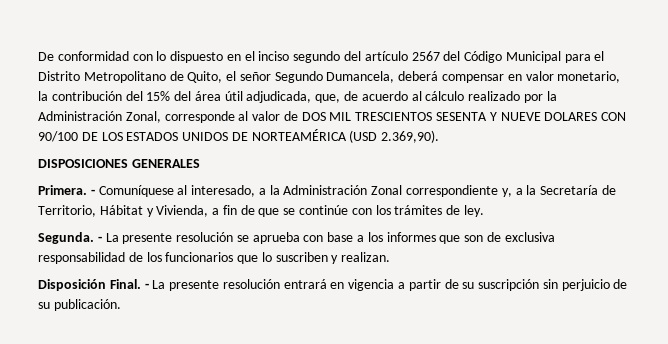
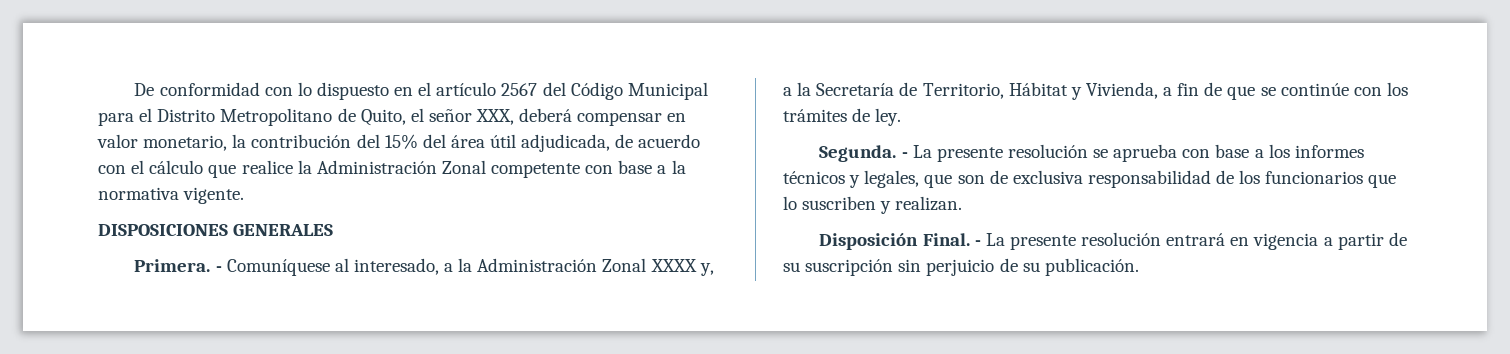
- De conformidad con lo dispuesto en el inciso segundo del artículo 2567 del Código Municipal para el Distrito Metropolitano de Quito, el señor Segundo Dumancela, deberá compensar en valor monetario, la contribución del 15% del área útil adjudicada, que, de acuerdo al cálculo realizado por la Administración Zonal, corresponde al valor de DOS MIL TRESCIENTOS SESENTA Y NUEVE DOLARES CON 90/100 DE LOS ESTADOS UNIDOS DE NORTEAMÉRICA (USD 2.369,90).
+ De conformidad con lo dispuesto en el artículo 2567 del Código Municipal para el Distrito Metropolitano de Quito, el señor XXX, deberá compensar en valor monetario, la contribución del 15% del área útil adjudicada, de acuerdo con el cálculo que realice la Administración Zonal competente con base a la normativa vigente.
- - Comuníquese al interesado, a la Administración Zonal correspondiente y, a la Secretaría de Territorio, Hábitat y Vivienda, a fin de que se continúe con los trámites de ley.
+ - Comuníquese al interesado, a la Administración Zonal XXXX y, a la Secretaría de Territorio, Hábitat y Vivienda, a fin de que se continúe con los trámites de ley.
- - La presente resolución se aprueba con base a los informes que son de exclusiva responsabilidad de los funcionarios que lo suscriben y realizan.
+ - La presente resolución se aprueba con base a los informes técnicos y legales, que son de exclusiva responsabilidad de los funcionarios que lo suscriben y realizan.

